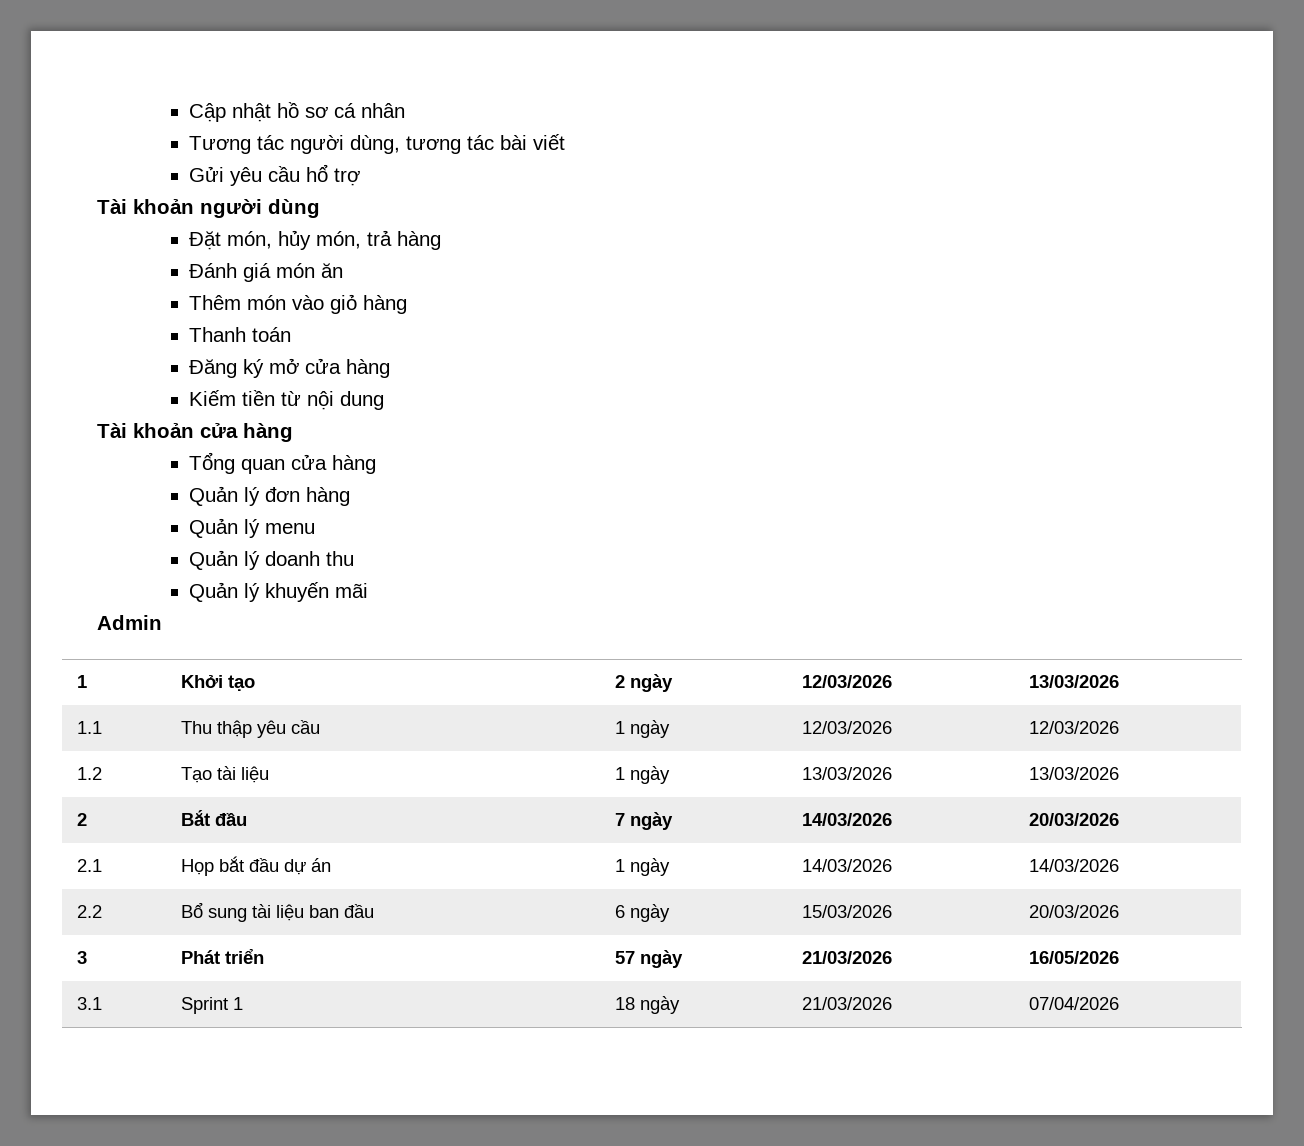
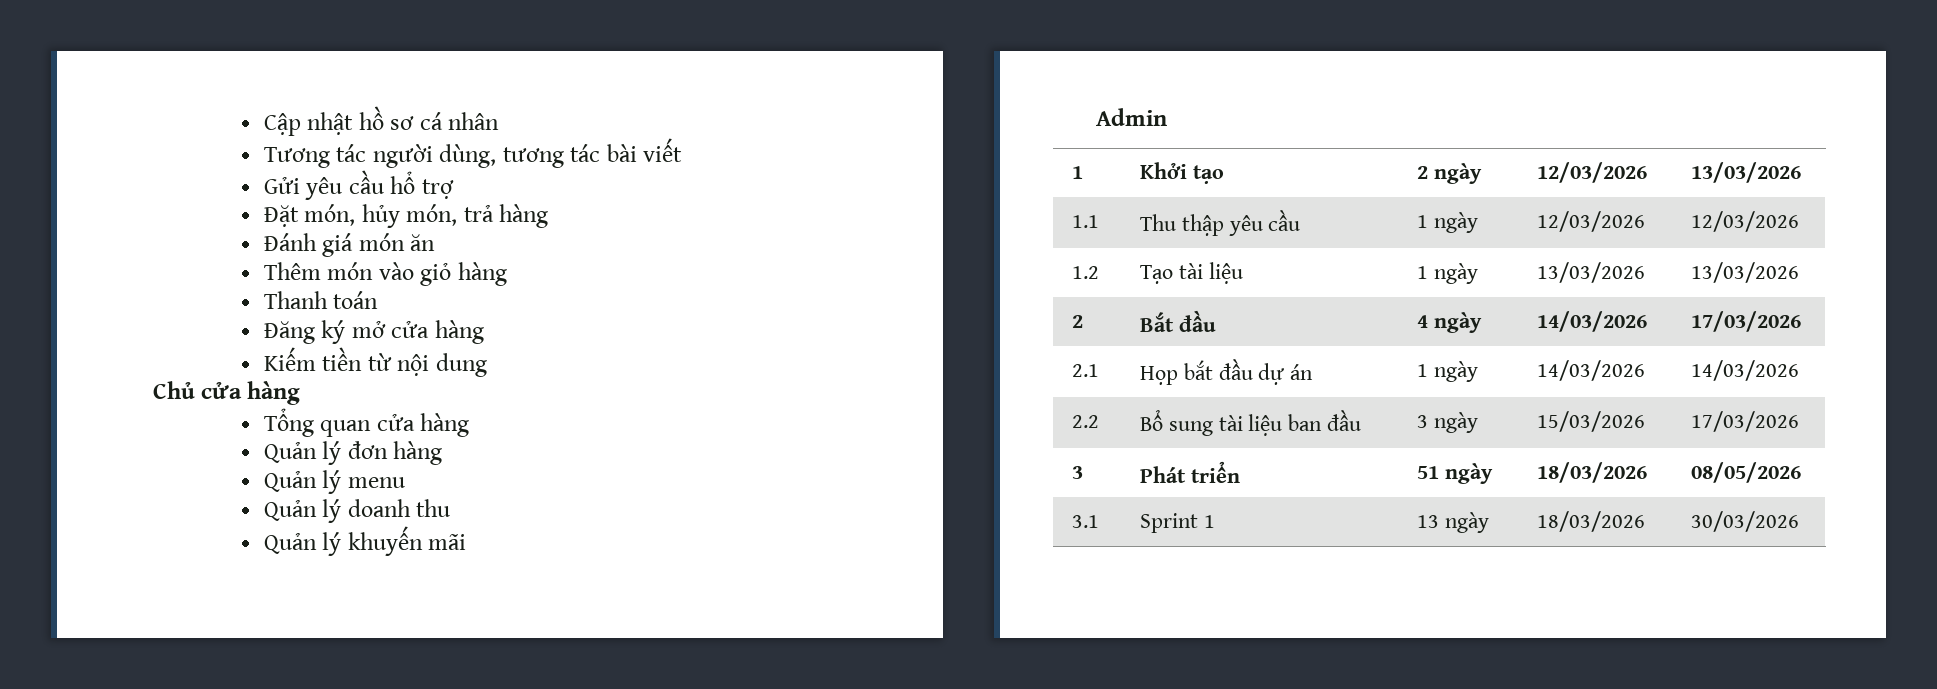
- Tài khoản người dùng
- Tài khoản cửa hàng
+ Chủ cửa hàng
- 2 | Bắt đầu | 7 ngày | 14/03/2026 | 20/03/2026
+ 2 | Bắt đầu | 4 ngày | 14/03/2026 | 17/03/2026
- 2.2 | Bổ sung tài liệu ban đầu | 6 ngày | 15/03/2026 | 20/03/2026
+ 2.2 | Bổ sung tài liệu ban đầu | 3 ngày | 15/03/2026 | 17/03/2026
- 3 | Phát triển | 57 ngày | 21/03/2026 | 16/05/2026
+ 3 | Phát triển | 51 ngày | 18/03/2026 | 08/05/2026
- 3.1 | Sprint 1 | 18 ngày | 21/03/2026 | 07/04/2026
+ 3.1 | Sprint 1 | 13 ngày | 18/03/2026 | 30/03/2026

